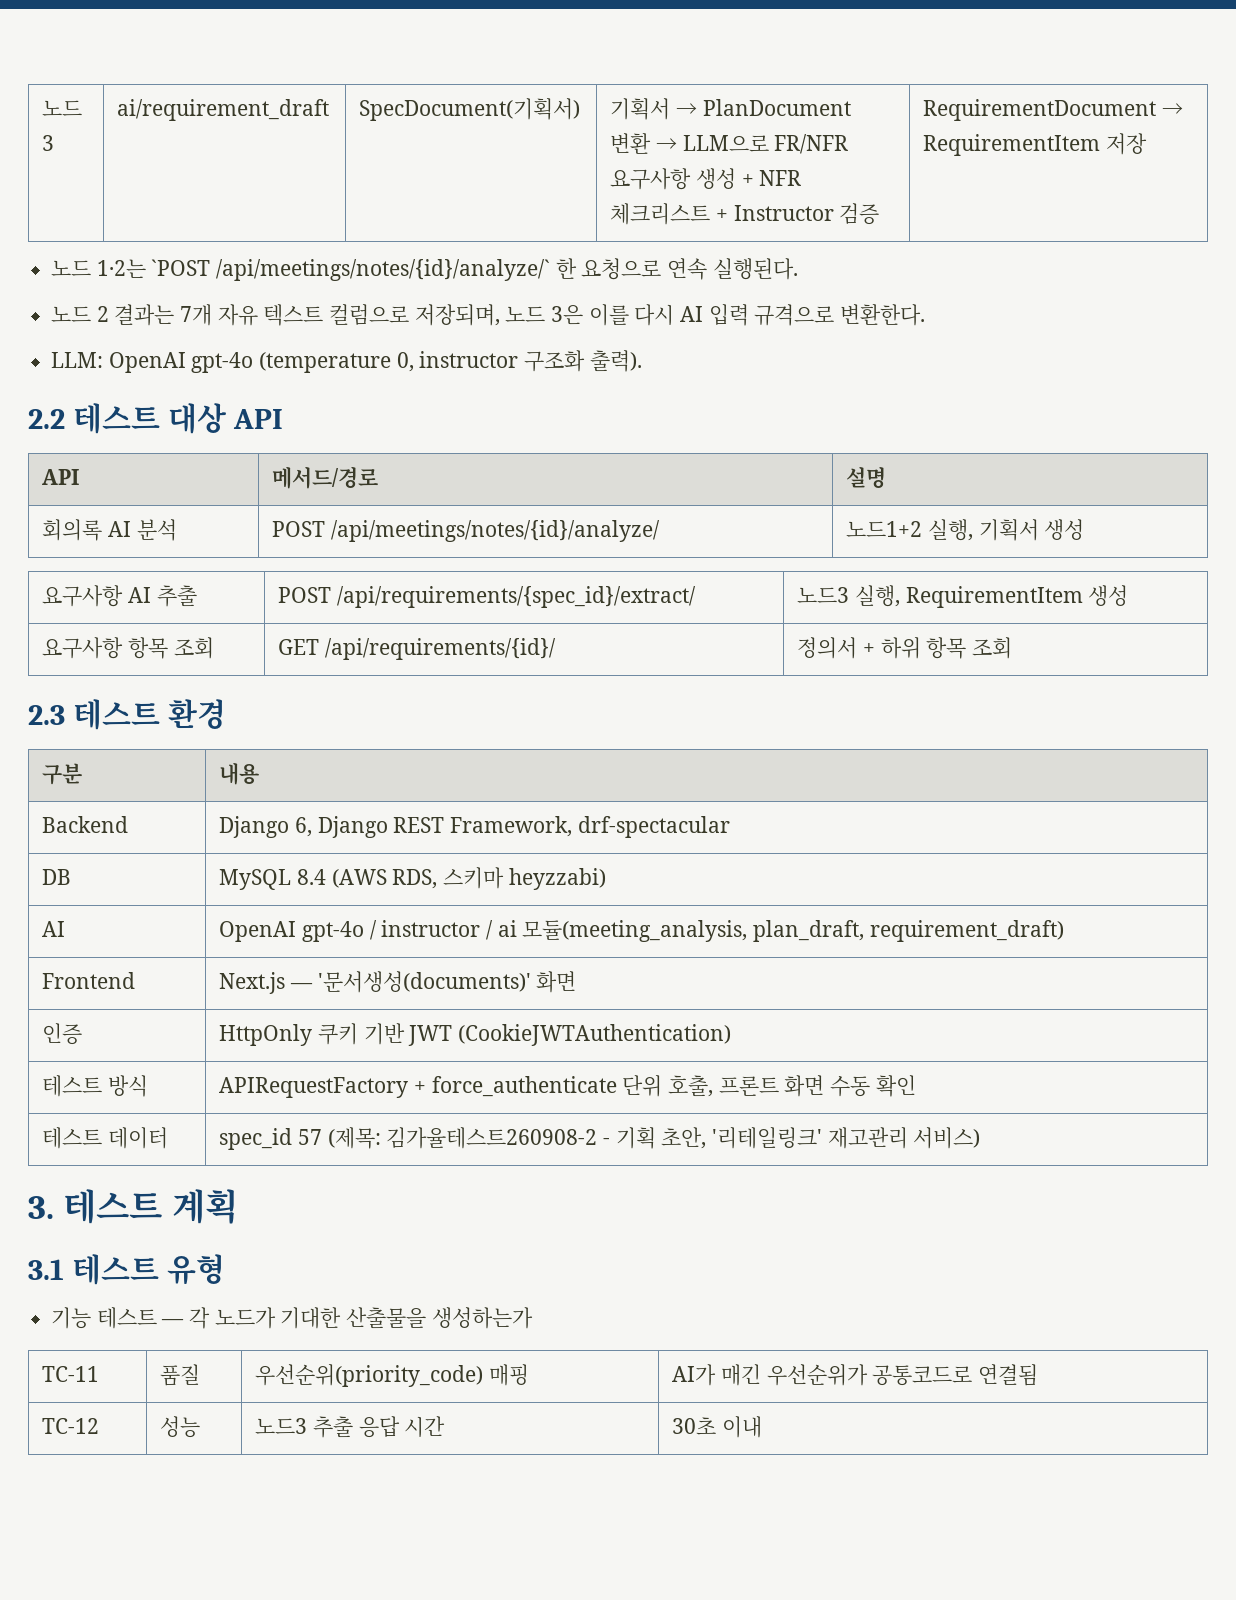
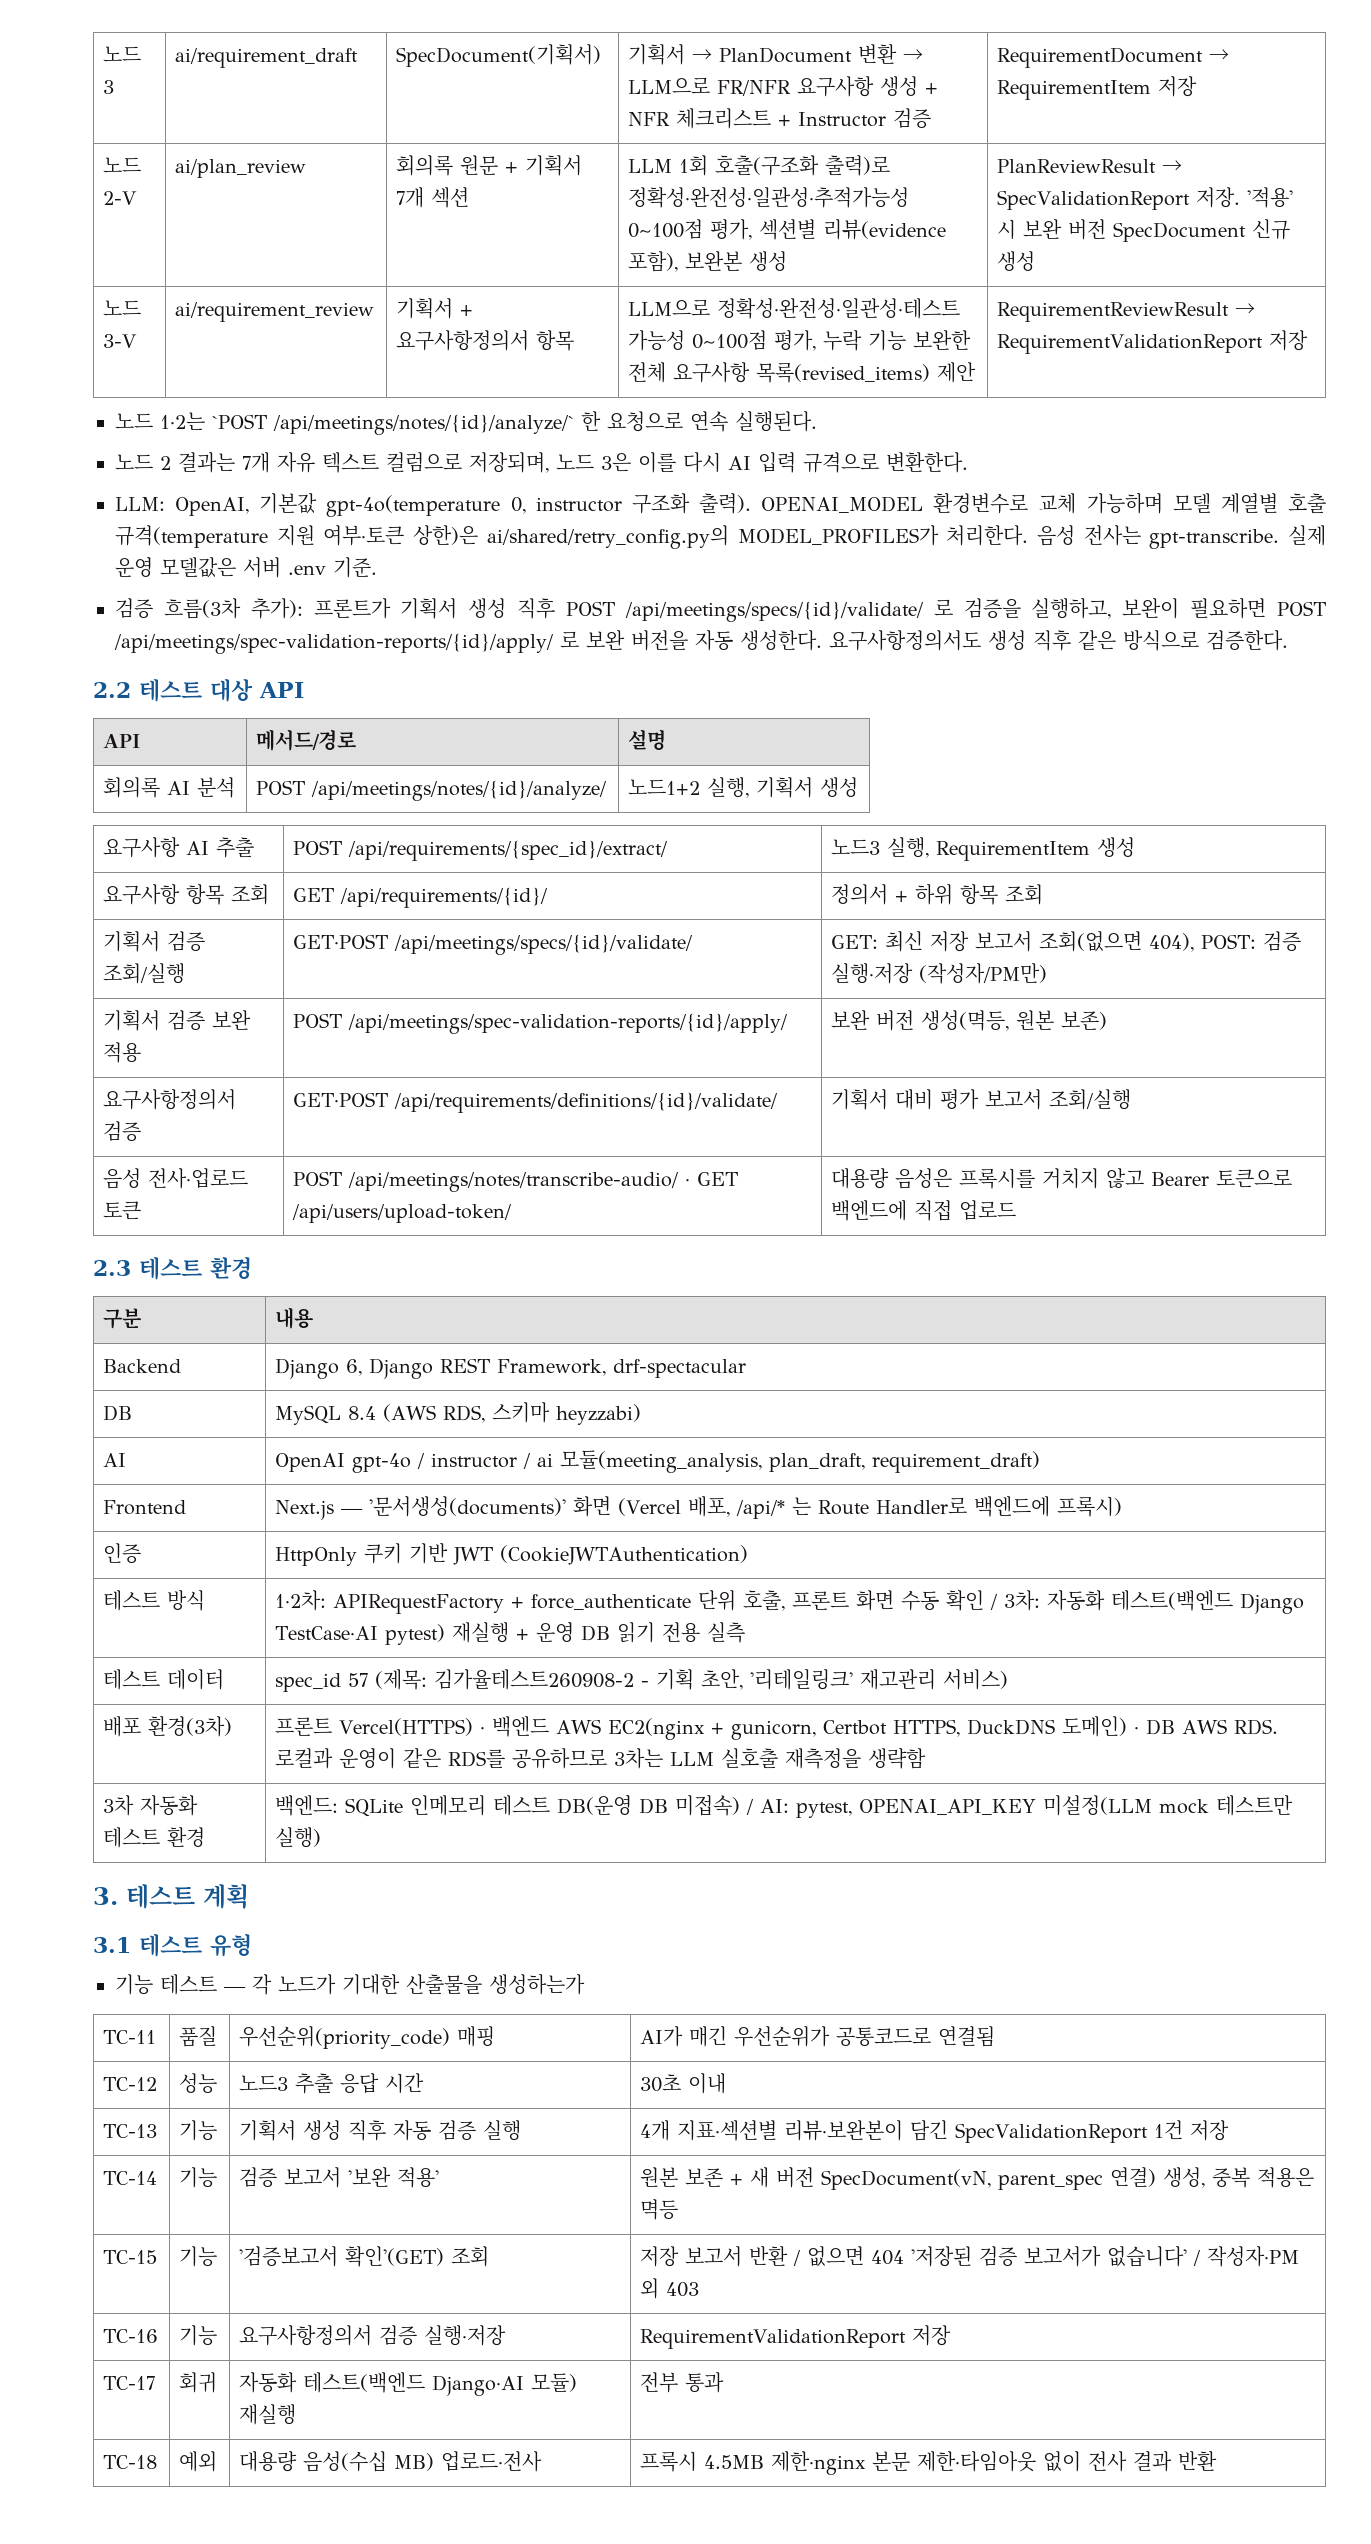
+ 노드 2-V | ai/plan_review | 회의록 원문 + 기획서 7개 섹션 | LLM 1회 호출(구조화 출력)로 정확성·완전성·일관성·추적가능성 0~100점 평가, 섹션별 리뷰(evidence 포함), 보완본 생성 | PlanReviewResult → SpecValidationReport 저장. '적용' 시 보완 버전 SpecDocument 신규 생성
+ 노드 3-V | ai/requirement_review | 기획서 + 요구사항정의서 항목 | LLM으로 정확성·완전성·일관성·테스트 가능성 0~100점 평가, 누락 기능 보완한 전체 요구사항 목록(revised_items) 제안 | RequirementReviewResult → RequirementValidationReport 저장
- LLM: OpenAI gpt-4o (temperature 0, instructor 구조화 출력).
+ LLM: OpenAI, 기본값 gpt-4o(temperature 0, instructor 구조화 출력). OPENAI_MODEL 환경변수로 교체 가능하며 모델 계열별 호출 규격(temperature 지원 여부·토큰 상한)은 ai/shared/retry_config.py의 MODEL_PROFILES가 처리한다. 음성 전사는 gpt-transcribe. 실제 운영 모델값은 서버 .env 기준.
+ 검증 흐름(3차 추가): 프론트가 기획서 생성 직후 POST /api/meetings/specs/{id}/validate/ 로 검증을 실행하고, 보완이 필요하면 POST /api/meetings/spec-validation-reports/{id}/apply/ 로 보완 버전을 자동 생성한다. 요구사항정의서도 생성 직후 같은 방식으로 검증한다.
+ 기획서 검증 조회/실행 | GET·POST /api/meetings/specs/{id}/validate/ | GET: 최신 저장 보고서 조회(없으면 404), POST: 검증 실행·저장 (작성자/PM만)
+ 기획서 검증 보완 적용 | POST /api/meetings/spec-validation-reports/{id}/apply/ | 보완 버전 생성(멱등, 원본 보존)
+ 요구사항정의서 검증 | GET·POST /api/requirements/definitions/{id}/validate/ | 기획서 대비 평가 보고서 조회/실행
+ 음성 전사·업로드 토큰 | POST /api/meetings/notes/transcribe-audio/ · GET /api/users/upload-token/ | 대용량 음성은 프록시를 거치지 않고 Bearer 토큰으로 백엔드에 직접 업로드
- Frontend | Next.js — '문서생성(documents)' 화면
+ Frontend | Next.js — '문서생성(documents)' 화면 (Vercel 배포, /api/* 는 Route Handler로 백엔드에 프록시)
- 테스트 방식 | APIRequestFactory + force_authenticate 단위 호출, 프론트 화면 수동 확인
+ 테스트 방식 | 1·2차: APIRequestFactory + force_authenticate 단위 호출, 프론트 화면 수동 확인 / 3차: 자동화 테스트(백엔드 Django TestCase·AI pytest) 재실행 + 운영 DB 읽기 전용 실측
+ 배포 환경(3차) | 프론트 Vercel(HTTPS) · 백엔드 AWS EC2(nginx + gunicorn, Certbot HTTPS, DuckDNS 도메인) · DB AWS RDS. 로컬과 운영이 같은 RDS를 공유하므로 3차는 LLM 실호출 재측정을 생략함
+ 3차 자동화 테스트 환경 | 백엔드: SQLite 인메모리 테스트 DB(운영 DB 미접속) / AI: pytest, OPENAI_API_KEY 미설정(LLM mock 테스트만 실행)
+ TC-13 | 기능 | 기획서 생성 직후 자동 검증 실행 | 4개 지표·섹션별 리뷰·보완본이 담긴 SpecValidationReport 1건 저장
+ TC-14 | 기능 | 검증 보고서 '보완 적용' | 원본 보존 + 새 버전 SpecDocument(vN, parent_spec 연결) 생성, 중복 적용은 멱등
+ TC-15 | 기능 | '검증보고서 확인'(GET) 조회 | 저장 보고서 반환 / 없으면 404 '저장된 검증 보고서가 없습니다' / 작성자·PM 외 403
+ TC-16 | 기능 | 요구사항정의서 검증 실행·저장 | RequirementValidationReport 저장
+ TC-17 | 회귀 | 자동화 테스트(백엔드 Django·AI 모듈) 재실행 | 전부 통과
+ TC-18 | 예외 | 대용량 음성(수십 MB) 업로드·전사 | 프록시 4.5MB 제한·nginx 본문 제한·타임아웃 없이 전사 결과 반환

